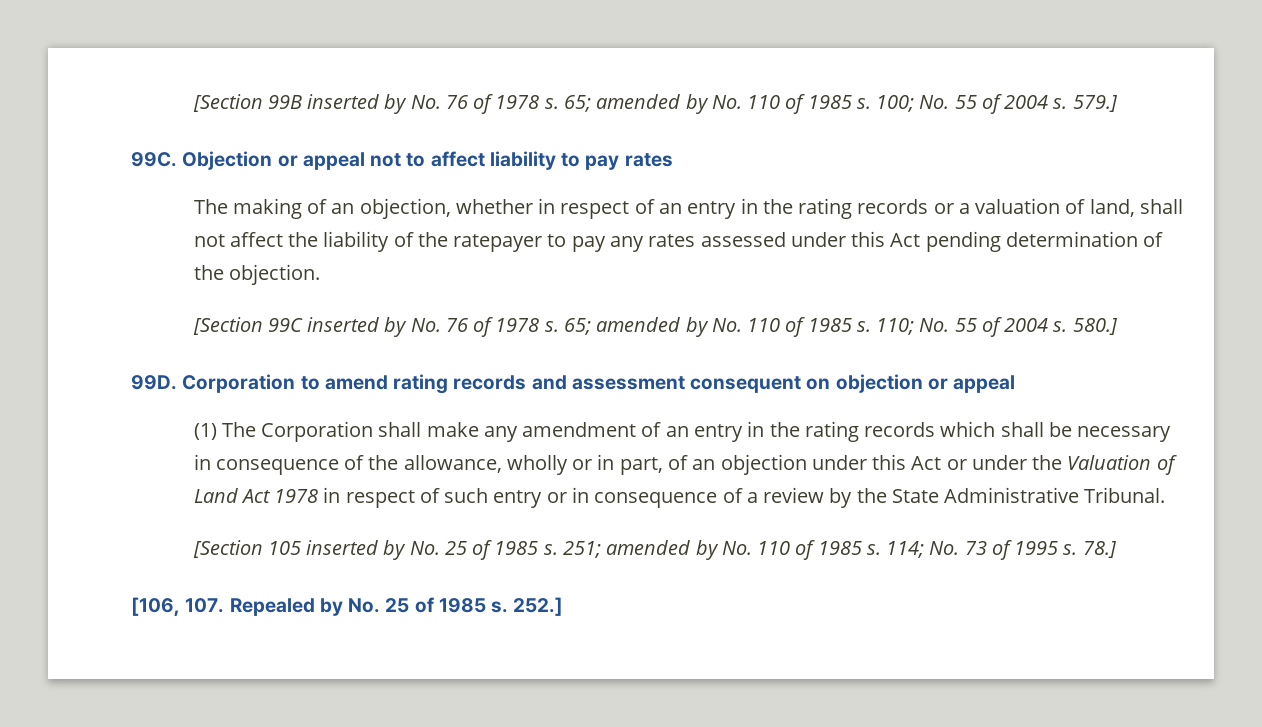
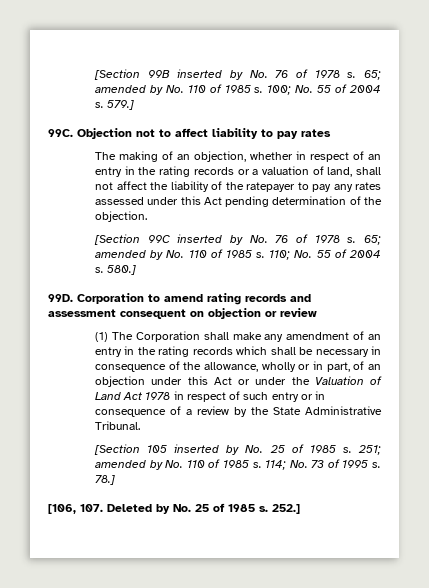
- Objection or appeal not to affect liability to pay rates
+ Objection not to affect liability to pay rates
- Corporation to amend rating records and assessment consequent on objection or appeal
+ Corporation to amend rating records and assessment consequent on objection or review
- [106, 107. Repealed by No. 25 of 1985 s.
+ [106, 107. Deleted by No. 25 of 1985 s.

